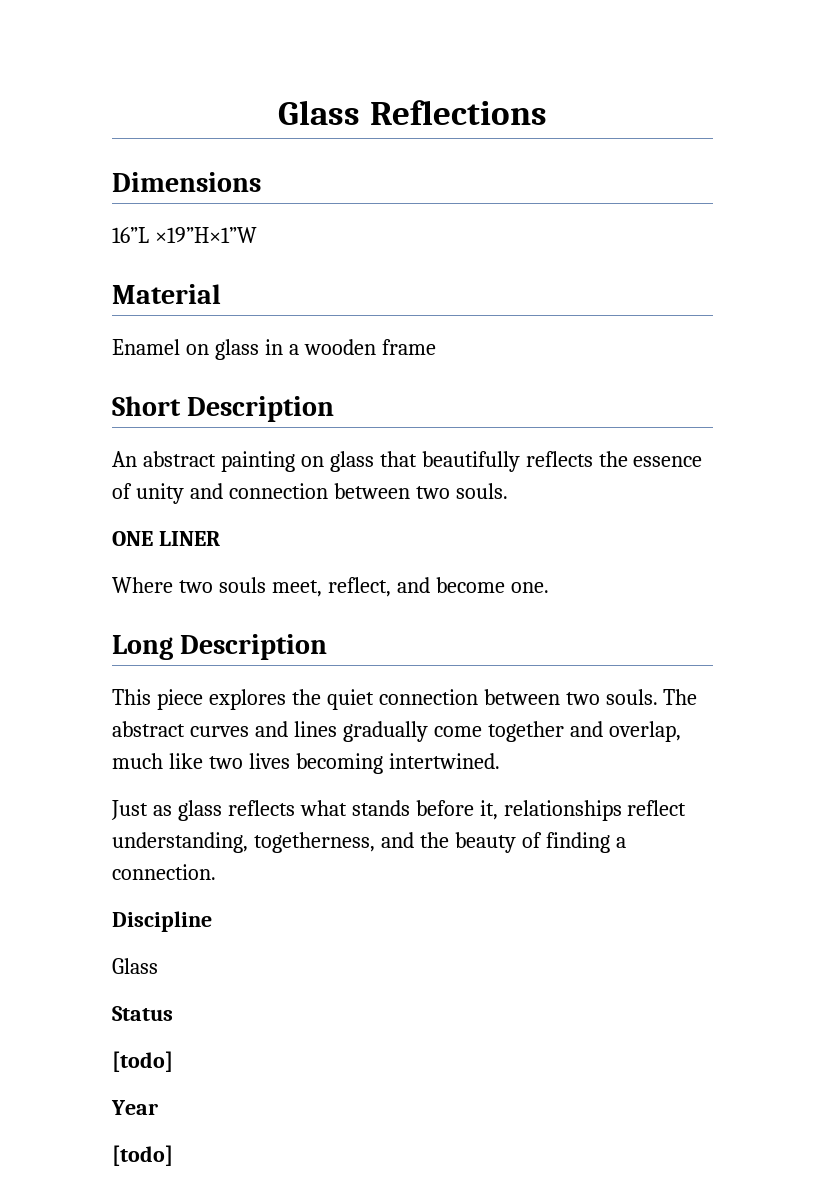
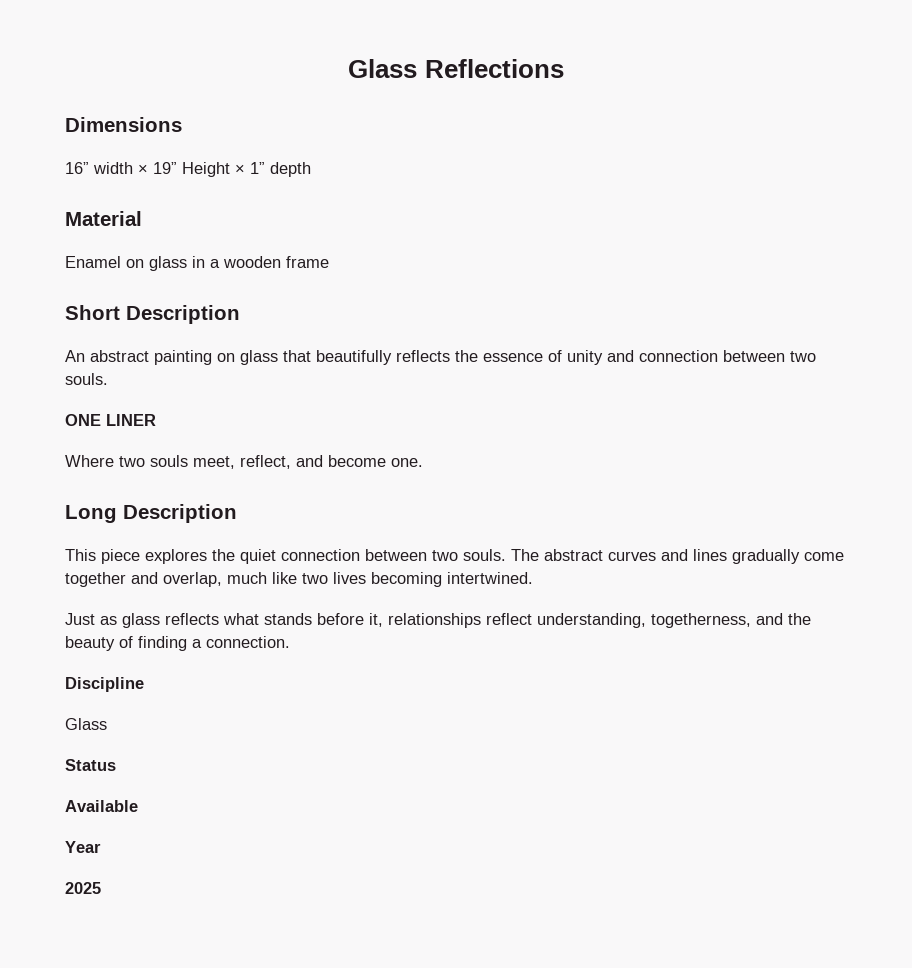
- 16”L ×19”H×1”W
+ 16” width × 19” Height × 1” depth
  Status
- [todo]
+ Available
  Year
- [todo]
+ 2025

